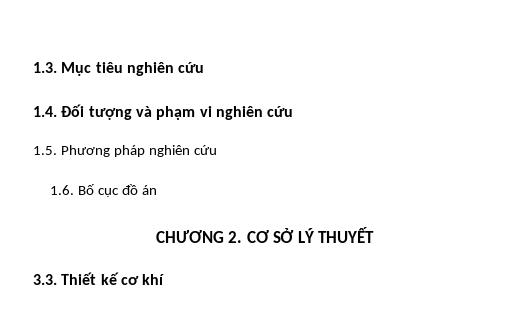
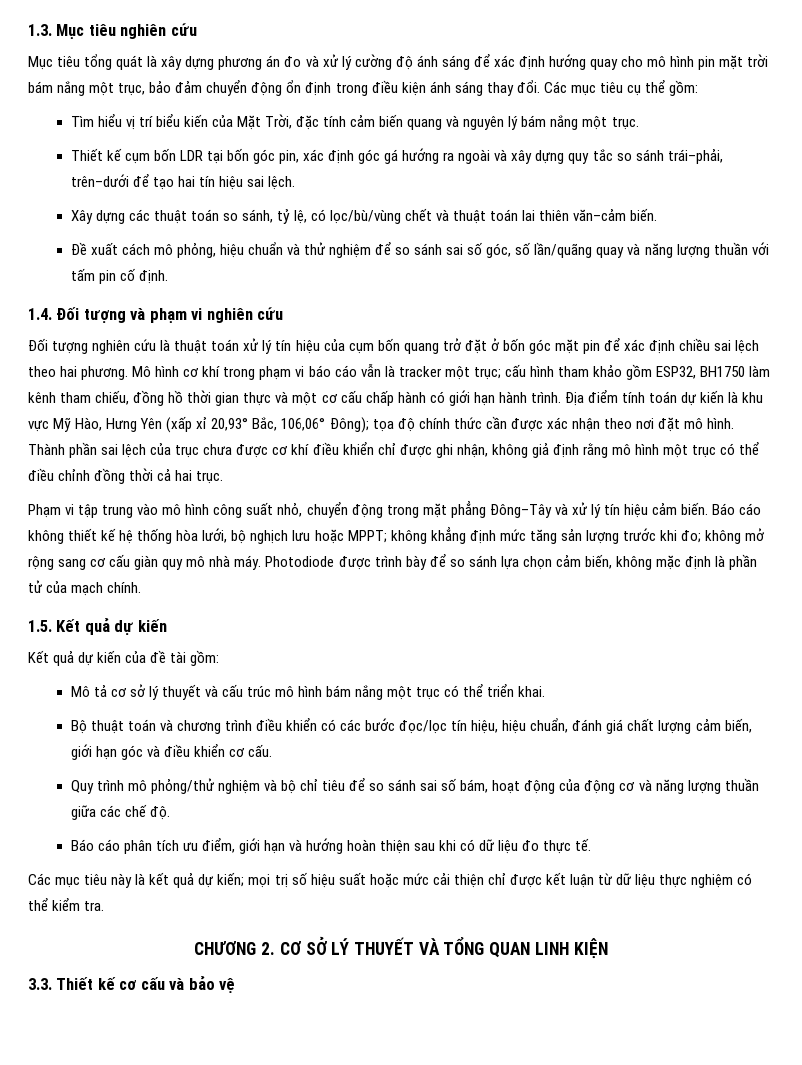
+ Mục tiêu tổng quát là xây dựng phương án đo và xử lý cường độ ánh sáng để xác định hướng quay cho mô hình pin mặt trời bám nắng một trục, bảo đảm chuyển động ổn định trong điều kiện ánh sáng thay đổi. Các mục tiêu cụ thể gồm:
+ Tìm hiểu vị trí biểu kiến của Mặt Trời, đặc tính cảm biến quang và nguyên lý bám nắng một trục.
+ Thiết kế cụm bốn LDR tại bốn góc pin, xác định góc gá hướng ra ngoài và xây dựng quy tắc so sánh trái–phải, trên–dưới để tạo hai tín hiệu sai lệch.
+ Xây dựng các thuật toán so sánh, tỷ lệ, có lọc/bù/vùng chết và thuật toán lai thiên văn–cảm biến.
+ Đề xuất cách mô phỏng, hiệu chuẩn và thử nghiệm để so sánh sai số góc, số lần/quãng quay và năng lượng thuần với tấm pin cố định.
- 1.5. Phương pháp nghiên cứu
- 1.6. Bố cục đồ án
+ Đối tượng nghiên cứu là thuật toán xử lý tín hiệu của cụm bốn quang trở đặt ở bốn góc mặt pin để xác định chiều sai lệch theo hai phương. Mô hình cơ khí trong phạm vi báo cáo vẫn là tracker một trục; cấu hình tham khảo gồm ESP32, BH1750 làm kênh tham chiếu, đồng hồ thời gian thực và một cơ cấu chấp hành có giới hạn hành trình. Địa điểm tính toán dự kiến là khu vực Mỹ Hào, Hưng Yên (xấp xỉ 20,93° Bắc, 106,06° Đông); tọa độ chính thức cần được xác nhận theo nơi đặt mô hình. Thành phần sai lệch của trục chưa được cơ khí điều khiển chỉ được ghi nhận, không giả định rằng mô hình một trục có thể điều chỉnh đồng thời cả hai trục.
+ Phạm vi tập trung vào mô hình công suất nhỏ, chuyển động trong mặt phẳng Đông–Tây và xử lý tín hiệu cảm biến. Báo cáo không thiết kế hệ thống hòa lưới, bộ nghịch lưu hoặc MPPT; không khẳng định mức tăng sản lượng trước khi đo; không mở rộng sang cơ cấu giàn quy mô nhà máy. Photodiode được trình bày để so sánh lựa chọn cảm biến, không mặc định là phần tử của mạch chính.
+ 1.5. Kết quả dự kiến
+ Kết quả dự kiến của đề tài gồm:
+ Mô tả cơ sở lý thuyết và cấu trúc mô hình bám nắng một trục có thể triển khai.
+ Bộ thuật toán và chương trình điều khiển có các bước đọc/lọc tín hiệu, hiệu chuẩn, đánh giá chất lượng cảm biến, giới hạn góc và điều khiển cơ cấu.
+ Quy trình mô phỏng/thử nghiệm và bộ chỉ tiêu để so sánh sai số bám, hoạt động của động cơ và năng lượng thuần giữa các chế độ.
+ Báo cáo phân tích ưu điểm, giới hạn và hướng hoàn thiện sau khi có dữ liệu đo thực tế.
+ Các mục tiêu này là kết quả dự kiến; mọi trị số hiệu suất hoặc mức cải thiện chỉ được kết luận từ dữ liệu thực nghiệm có thể kiểm tra.
- CHƯƠNG 2. CƠ SỞ LÝ THUYẾT
+ CHƯƠNG 2. CƠ SỞ LÝ THUYẾT VÀ TỔNG QUAN LINH KIỆN
- 3.3. Thiết kế cơ khí
+ 3.3. Thiết kế cơ cấu và bảo vệ

